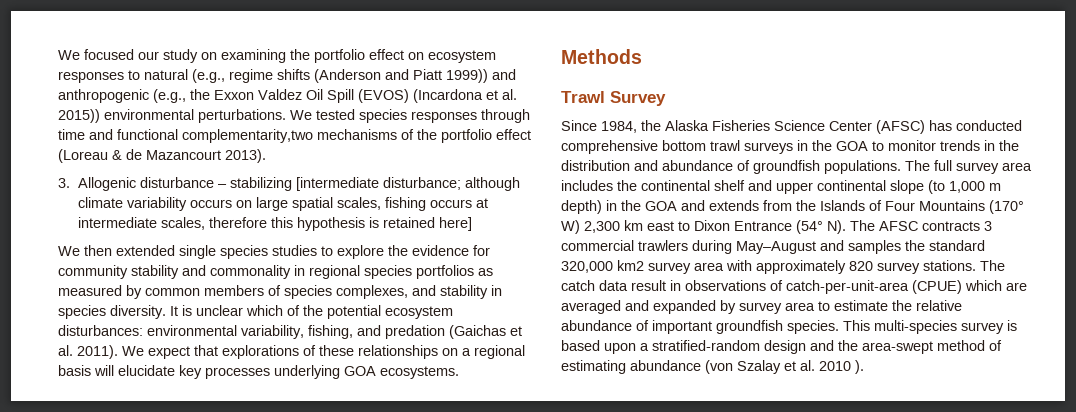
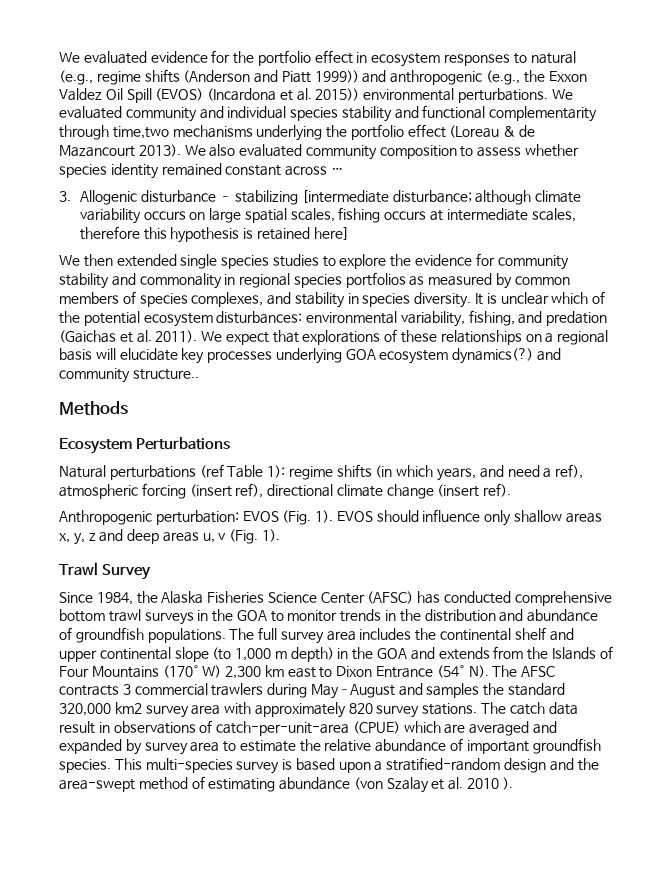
- We focused our study on examining the portfolio effect on ecosystem responses to natural (e.g., regime shifts (Anderson and Piatt 1999)) and anthropogenic (e.g., the Exxon Valdez Oil Spill (EVOS) (Incardona et al. 2015)) environmental perturbations.
+ We evaluated evidence for the portfolio effect in ecosystem responses to natural (e.g., regime shifts (Anderson and Piatt 1999)) and anthropogenic (e.g., the Exxon Valdez Oil Spill (EVOS) (Incardona et al. 2015)) environmental perturbations.
- We tested species responses through time and functional complementarity,two mechanisms of the portfolio effect (Loreau & de Mazancourt 2013).
+ We evaluated community and individual species stability and functional complementarity through time,two mechanisms underlying the portfolio effect (Loreau & de Mazancourt 2013). We also evaluated community composition to assess whether species identity remained constant across …
- We expect that explorations of these relationships on a regional basis will elucidate key processes underlying GOA ecosystems.
+ We expect that explorations of these relationships on a regional basis will elucidate key processes underlying GOA ecosystem dynamics(?) and community structure..
  Methods
+ Ecosystem Perturbations
+ Natural perturbations (ref Table 1): regime shifts (in which years, and need a ref), atmospheric forcing (insert ref), directional climate change (insert ref).
+ Anthropogenic perturbation: EVOS (Fig. 1). EVOS should influence only shallow areas x, y, z and deep areas u, v (Fig. 1).

